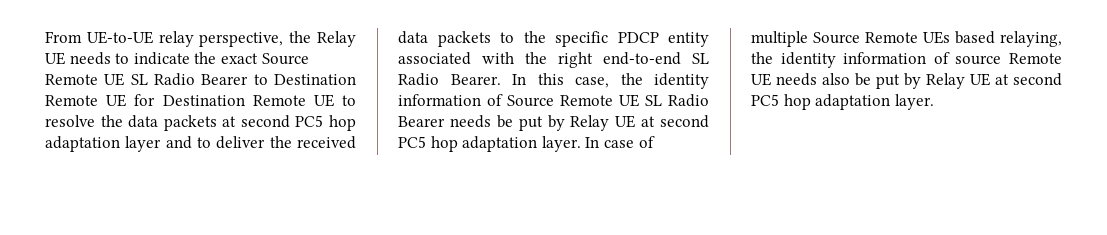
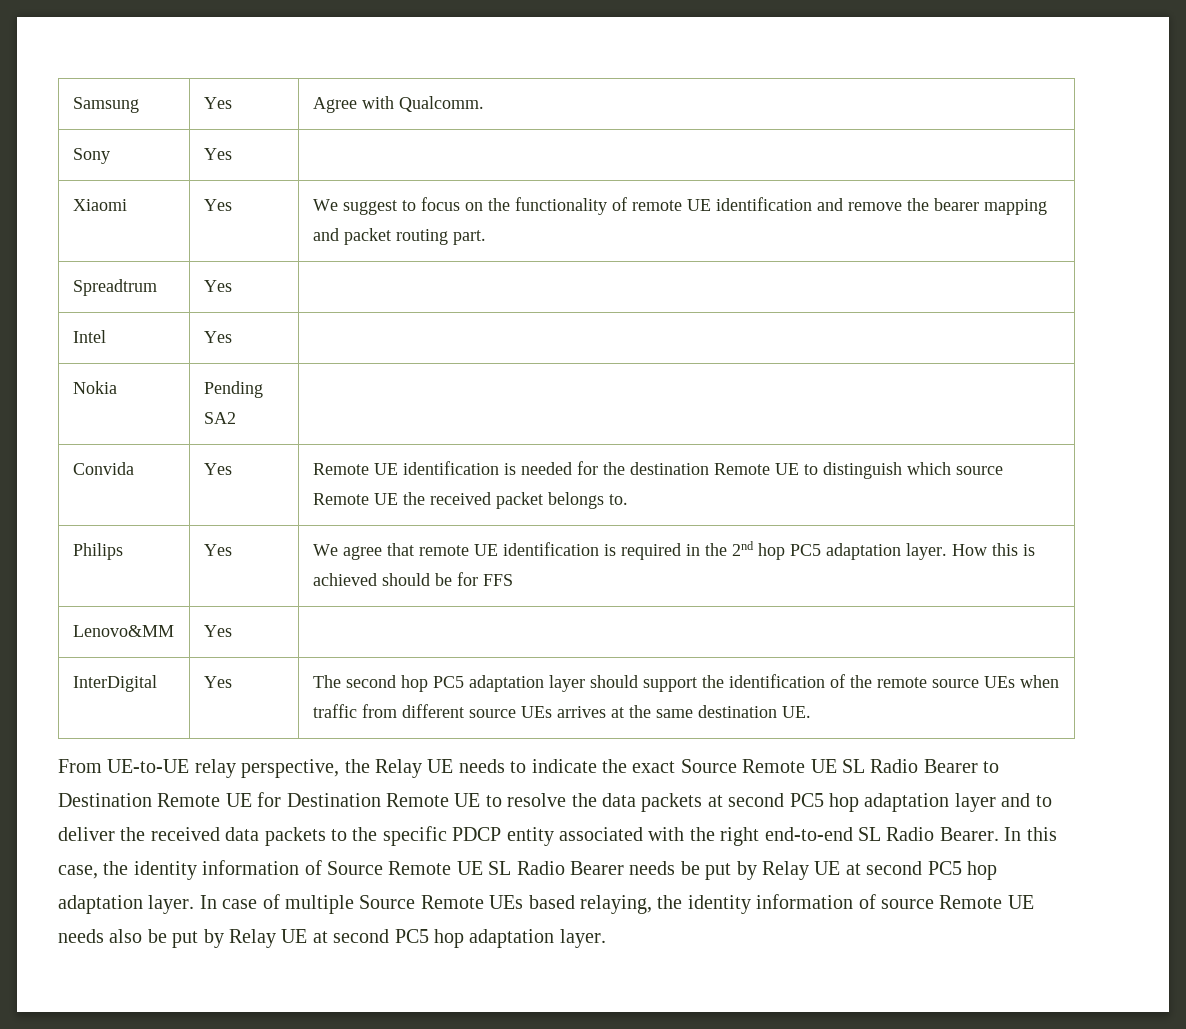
+ Samsung | Yes | Agree with Qualcomm.
+ Sony | Yes |
+ Xiaomi | Yes | We suggest to focus on the functionality of remote UE identification and remove the bearer mapping and packet routing part.
+ Spreadtrum | Yes |
+ Intel | Yes |
+ Nokia | Pending SA2 |
+ Convida | Yes | Remote UE identification is needed for the destination Remote UE to distinguish which source Remote UE the received packet belongs to.
+ Philips | Yes | We agree that remote UE identification is required in the 2nd hop PC5 adaptation layer. How this is achieved should be for FFS
+ Lenovo&MM | Yes |
+ InterDigital | Yes | The second hop PC5 adaptation layer should support the identification of the remote source UEs when traffic from different source UEs arrives at the same destination UE.

